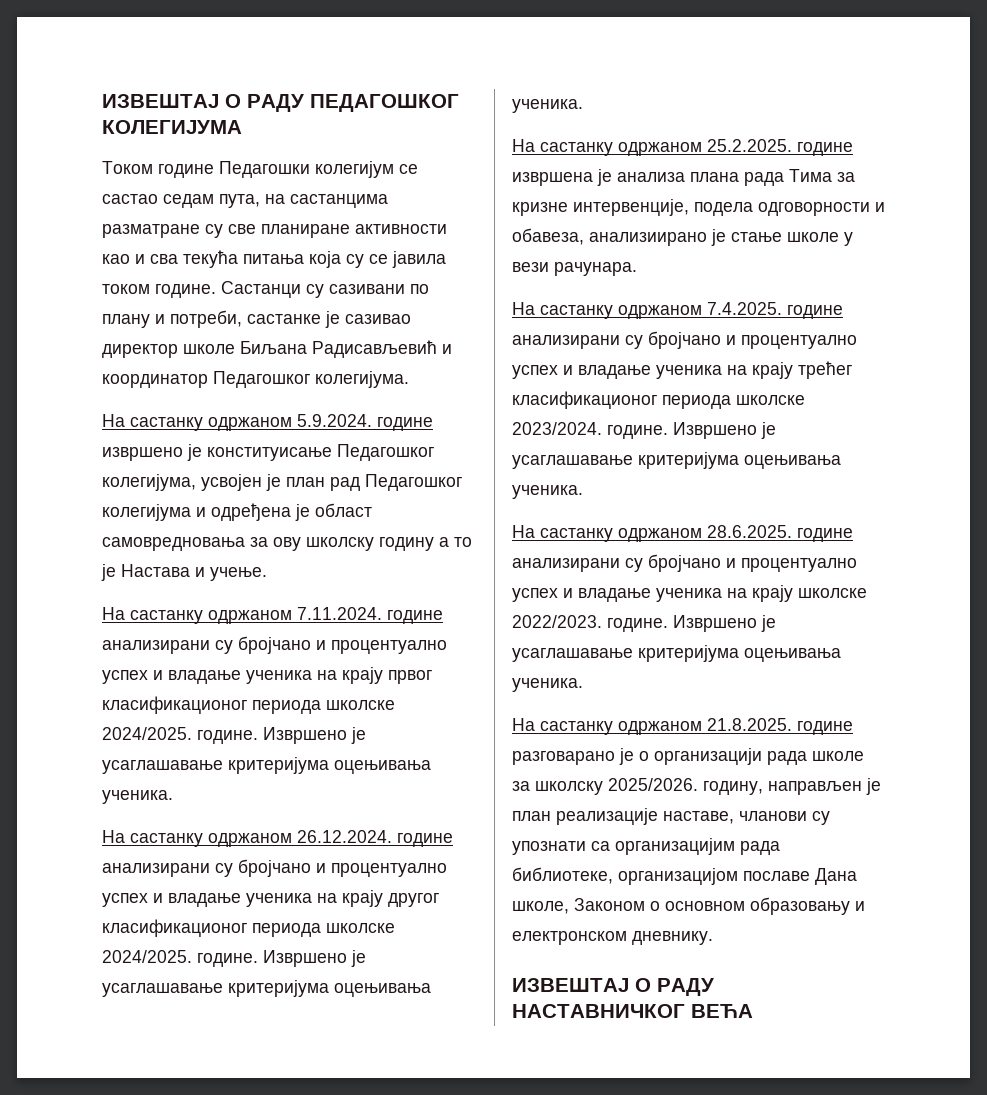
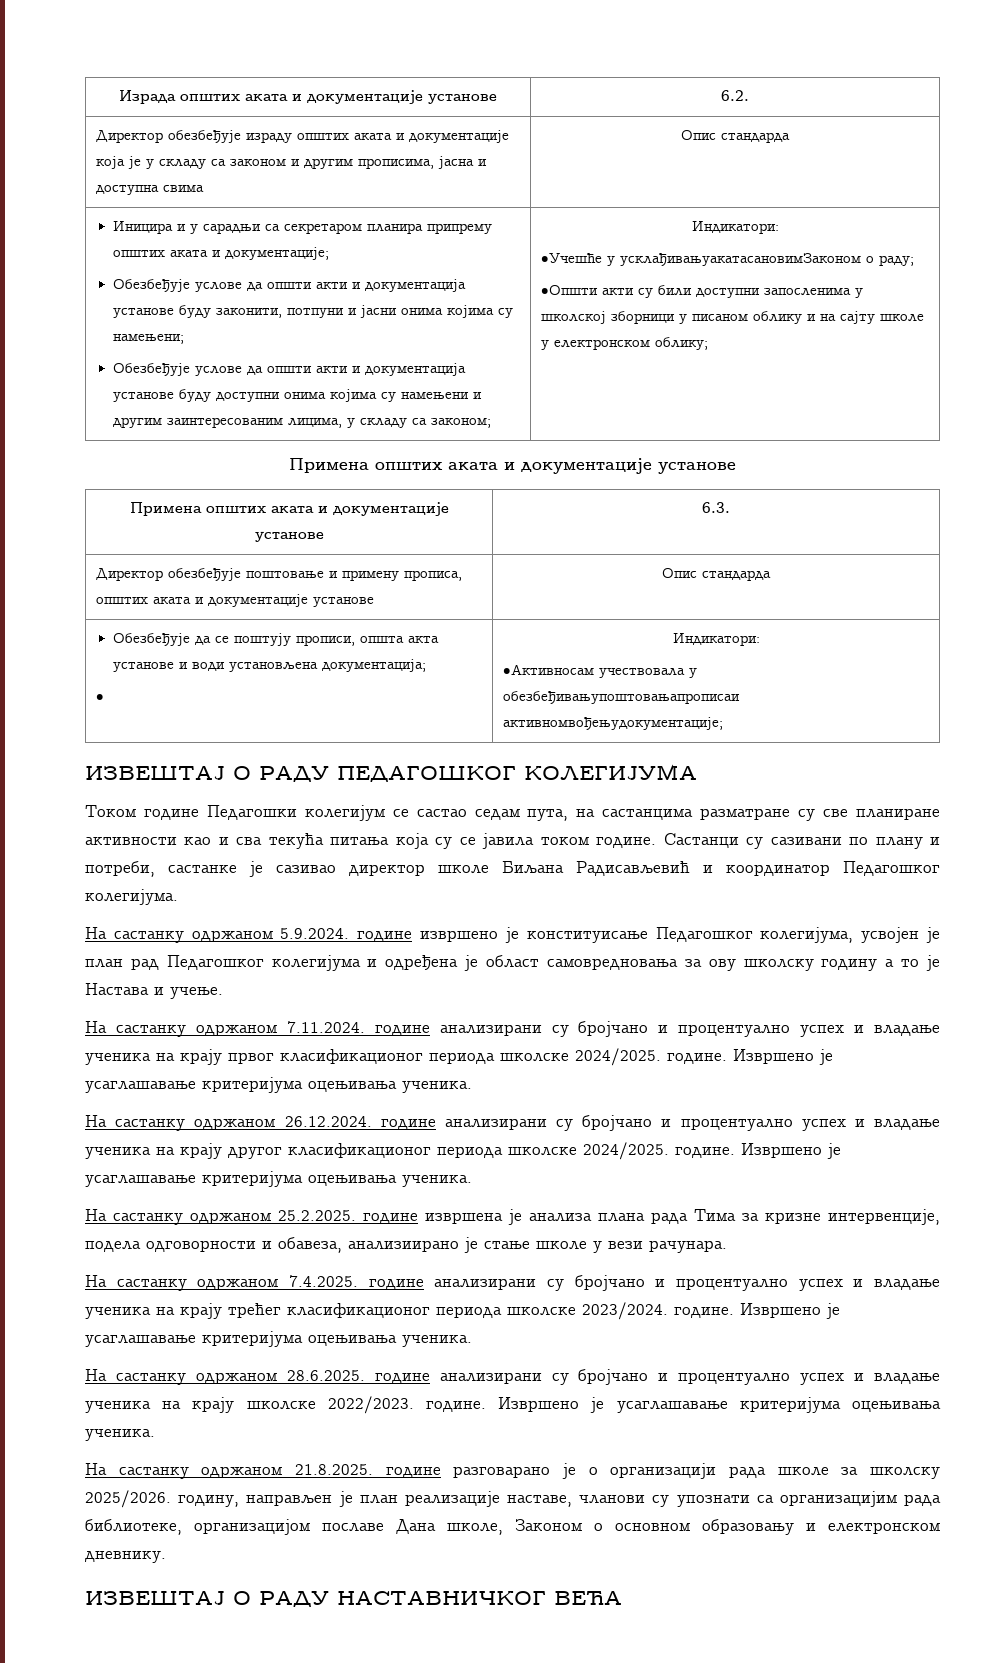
+ Израда општих аката и документације установе | 6.2.
+ Директор обезбеђује израду општих аката и документације која је у складу са законом и другим прописима, јасна и доступна свима | Опис стандарда
+ Иницира и у сарадњи са секретаром планира припрему општих аката и документације;
+ Обезбеђује услове да општи акти и документација установе буду законити, потпуни и јасни онима којима су намењени;
+ Обезбеђује услове да општи акти и документација установе буду доступни онима којима су намењени и другим заинтересованим лицима, у складу са законом; | Индикатори:
+ •Учешће у усклађивањуакатасановимЗаконом о раду;
+ •Општи акти су били доступни запосленима у школској зборници у писаном облику и на сајту школе у електронском облику;
+ Примена општих аката и документације установе
+ Примена општих аката и документације установе | 6.3.
+ Директор обезбеђује поштовање и примену прописа, општих аката и документације установе | Опис стандарда
+ Обезбеђује да се поштују прописи, општа акта установе и води установљена документација;
+ • | Индикатори:
+ •Активносам учествовала у обезбеђивањупоштовањапрописаи активномвођењудокументације;

